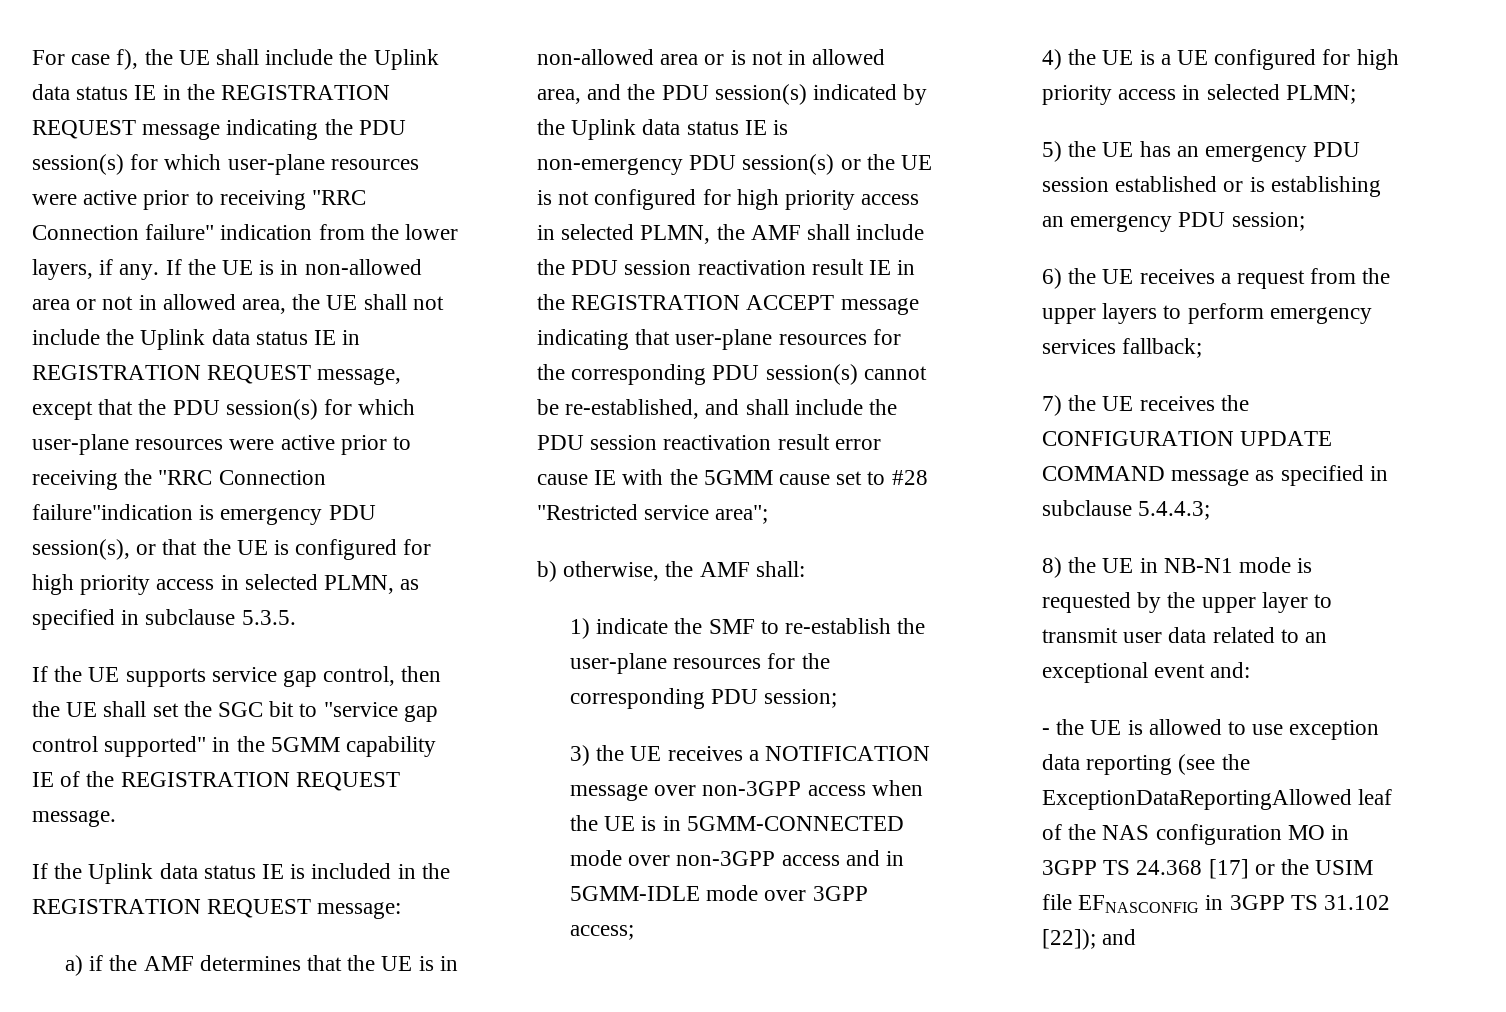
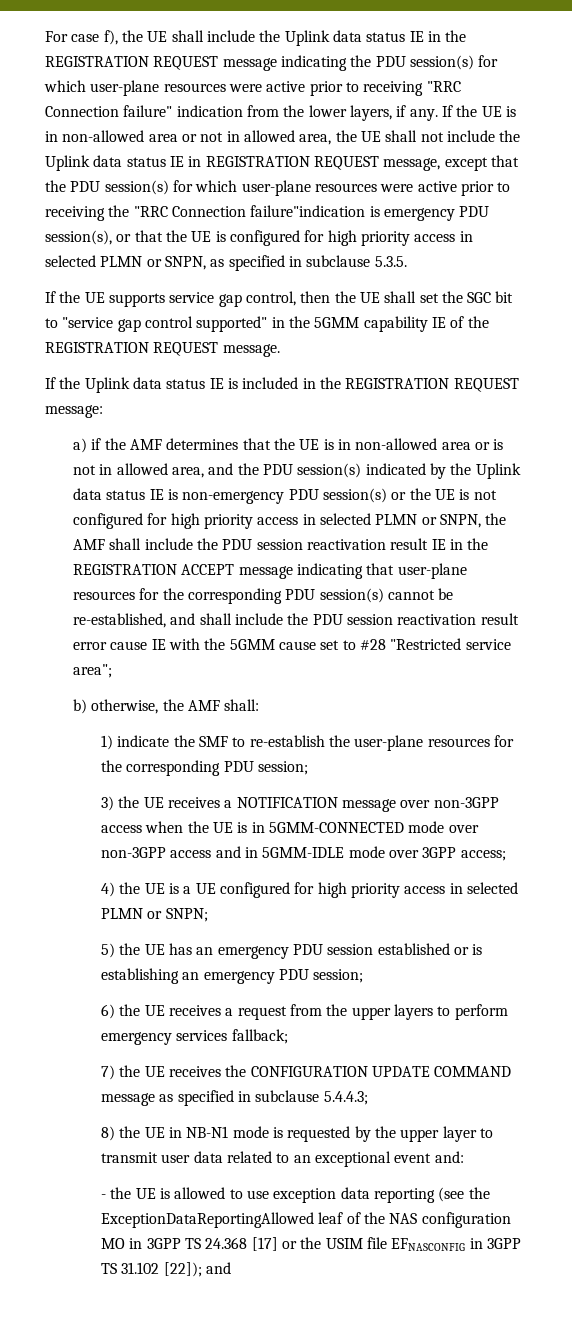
- If the UE is in non-allowed area or not in allowed area, the UE shall not include the Uplink data status IE in REGISTRATION REQUEST message, except that the PDU session(s) for which user-plane resources were active prior to receiving the "RRC Connection failure"indication is emergency PDU session(s), or that the UE is configured for high priority access in selected PLMN, as specified in subclause 5.3.5.
+ If the UE is in non-allowed area or not in allowed area, the UE shall not include the Uplink data status IE in REGISTRATION REQUEST message, except that the PDU session(s) for which user-plane resources were active prior to receiving the "RRC Connection failure"indication is emergency PDU session(s), or that the UE is configured for high priority access in selected PLMN or SNPN, as specified in subclause 5.3.5.
- a) if the AMF determines that the UE is in non-allowed area or is not in allowed area, and the PDU session(s) indicated by the Uplink data status IE is non-emergency PDU session(s) or the UE is not configured for high priority access in selected PLMN, the AMF shall include the PDU session reactivation result IE in the REGISTRATION ACCEPT message indicating that user-plane resources for the corresponding PDU session(s) cannot be re-established, and shall include the PDU session reactivation result error cause IE with the 5GMM cause set to #28 "Restricted service area";
+ a) if the AMF determines that the UE is in non-allowed area or is not in allowed area, and the PDU session(s) indicated by the Uplink data status IE is non-emergency PDU session(s) or the UE is not configured for high priority access in selected PLMN or SNPN, the AMF shall include the PDU session reactivation result IE in the REGISTRATION ACCEPT message indicating that user-plane resources for the corresponding PDU session(s) cannot be re-established, and shall include the PDU session reactivation result error cause IE with the 5GMM cause set to #28 "Restricted service area";
- 4) the UE is a UE configured for high priority access in selected PLMN;
+ 4) the UE is a UE configured for high priority access in selected PLMN or SNPN;

